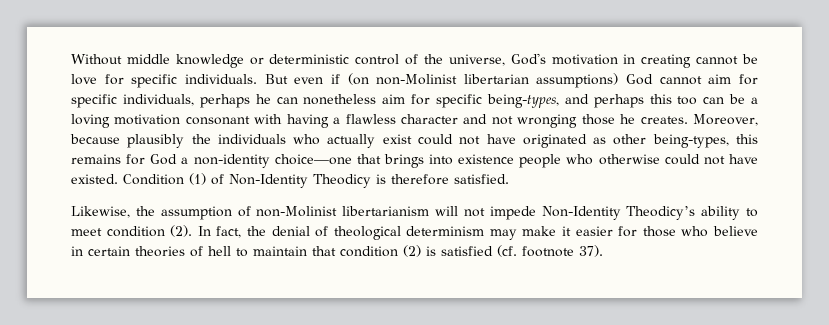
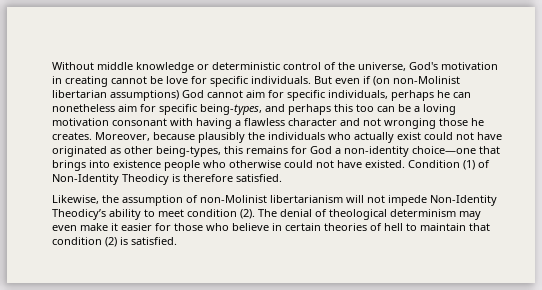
- In fact, the denial of theological determinism may make it easier for those who believe in certain theories of hell to maintain that condition (2) is satisfied (cf. footnote 37).
+ The denial of theological determinism may even make it easier for those who believe in certain theories of hell to maintain that condition (2) is satisfied.

